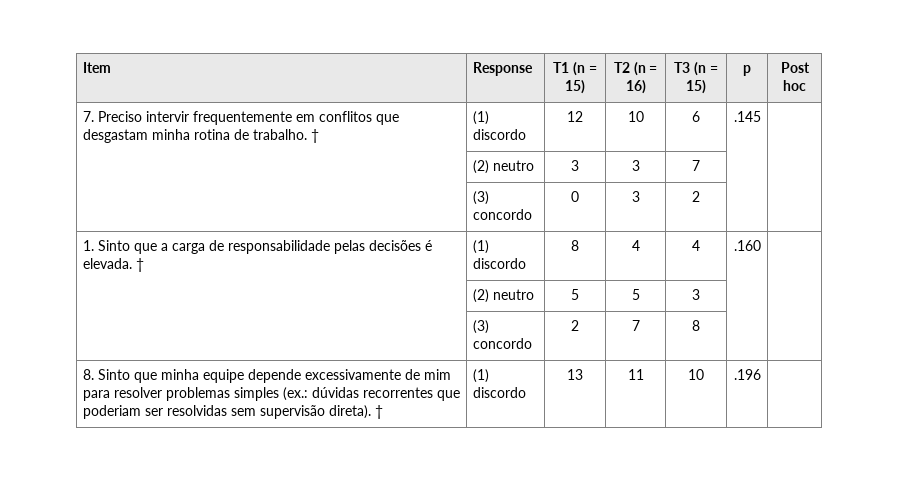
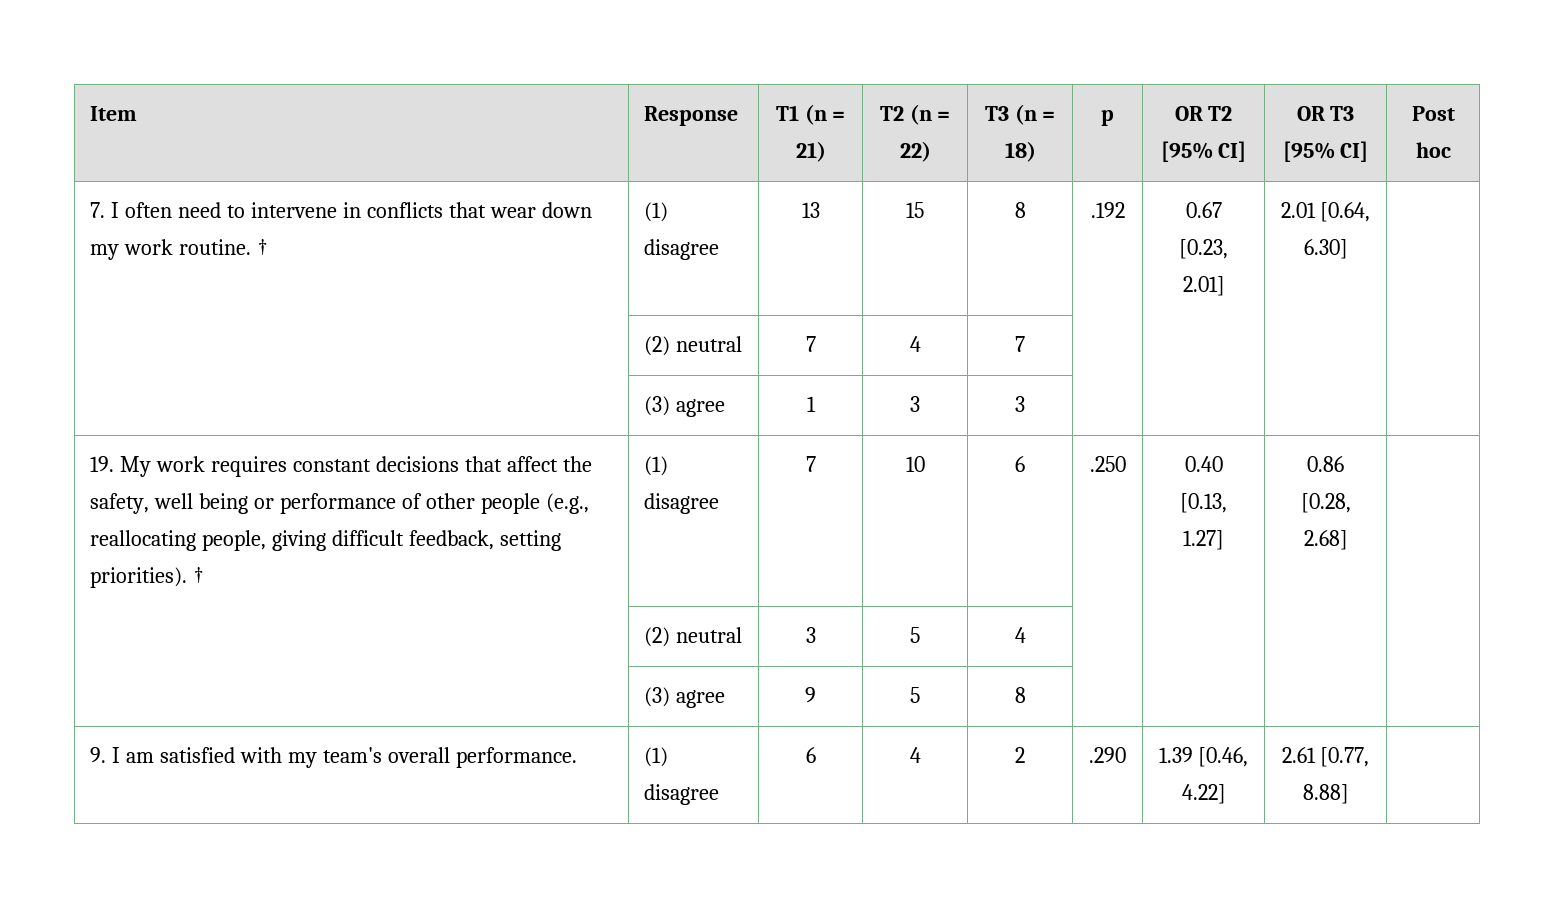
- Item | Response | T1 (n = 15) | T2 (n = 16) | T3 (n = 15) | p | Post hoc
- 7. Preciso intervir frequentemente em conflitos que desgastam minha rotina de trabalho. † | (1) discordo | 12 | 10 | 6 | .145 |
- | (2) neutro | 3 | 3 | 7 | |
- | (3) concordo | 0 | 3 | 2 | |
- 1. Sinto que a carga de responsabilidade pelas decisões é elevada. † | (1) discordo | 8 | 4 | 4 | .160 |
- | (2) neutro | 5 | 5 | 3 | |
- | (3) concordo | 2 | 7 | 8 | |
- 8. Sinto que minha equipe depende excessivamente de mim para resolver problemas simples (ex.: dúvidas recorrentes que poderiam ser resolvidas sem supervisão direta). † | (1) discordo | 13 | 11 | 10 | .196 |
+ Item | Response | T1 (n = 21) | T2 (n = 22) | T3 (n = 18) | p | OR T2 [95% CI] | OR T3 [95% CI] | Post hoc
+ 7. I often need to intervene in conflicts that wear down my work routine. † | (1) disagree | 13 | 15 | 8 | .192 | 0.67 [0.23, 2.01] | 2.01 [0.64, 6.30] |
+ | (2) neutral | 7 | 4 | 7 | | | |
+ | (3) agree | 1 | 3 | 3 | | | |
+ 19. My work requires constant decisions that affect the safety, well being or performance of other people (e.g., reallocating people, giving difficult feedback, setting priorities). † | (1) disagree | 7 | 10 | 6 | .250 | 0.40 [0.13, 1.27] | 0.86 [0.28, 2.68] |
+ | (2) neutral | 3 | 5 | 4 | | | |
+ | (3) agree | 9 | 5 | 8 | | | |
+ 9. I am satisfied with my team's overall performance. | (1) disagree | 6 | 4 | 2 | .290 | 1.39 [0.46, 4.22] | 2.61 [0.77, 8.88] |

